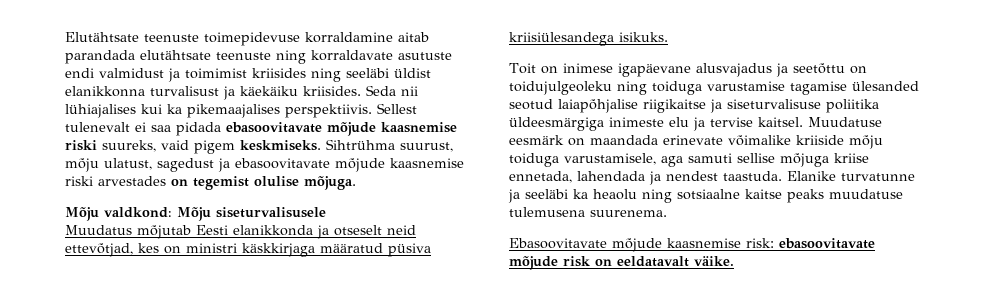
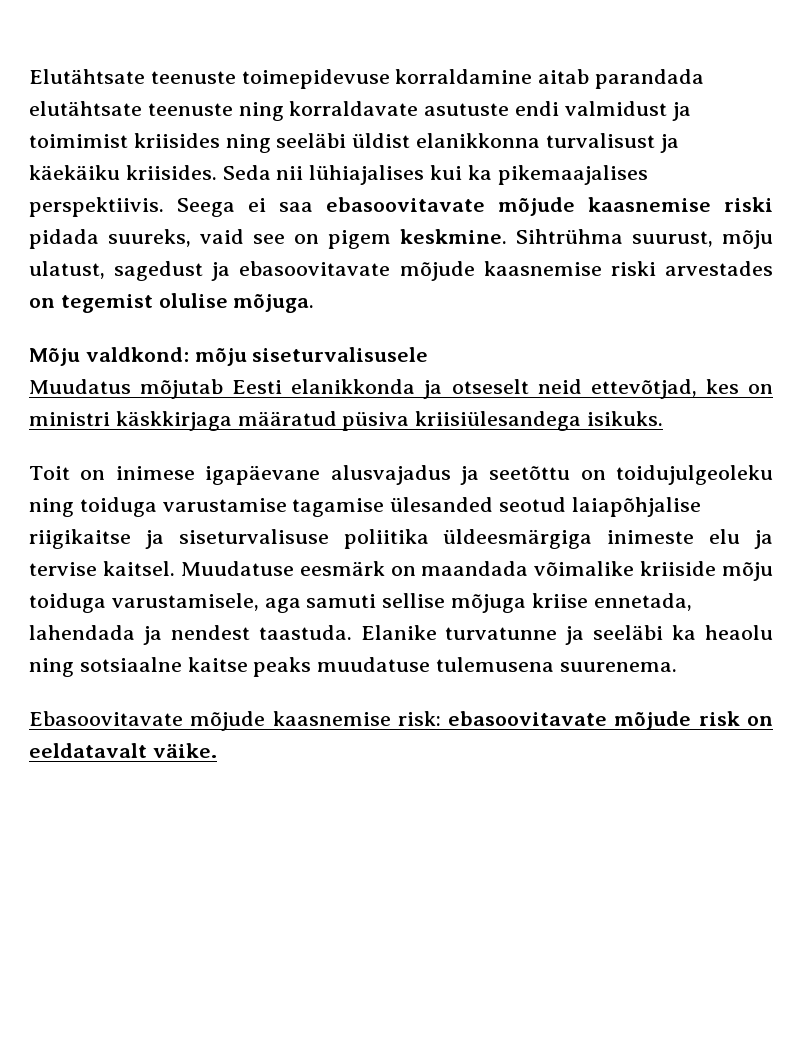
- Sellest tulenevalt ei saa pidada ebasoovitavate mõjude kaasnemise riski suureks, vaid pigem keskmiseks.
+ Seega ei saa ebasoovitavate mõjude kaasnemise riski pidada suureks, vaid see on pigem keskmine.
- Mõju valdkond: Mõju siseturvalisusele
+ Mõju valdkond: mõju siseturvalisusele
- Muudatuse eesmärk on maandada erinevate võimalike kriiside mõju toiduga varustamisele, aga samuti sellise mõjuga kriise ennetada, lahendada ja nendest taastuda.
+ Muudatuse eesmärk on maandada võimalike kriiside mõju toiduga varustamisele, aga samuti sellise mõjuga kriise ennetada, lahendada ja nendest taastuda.

